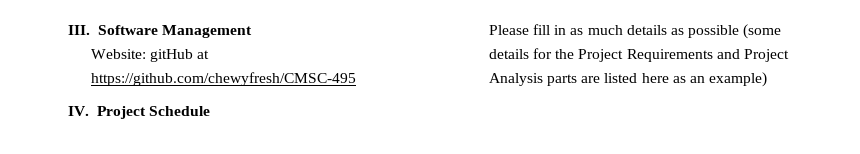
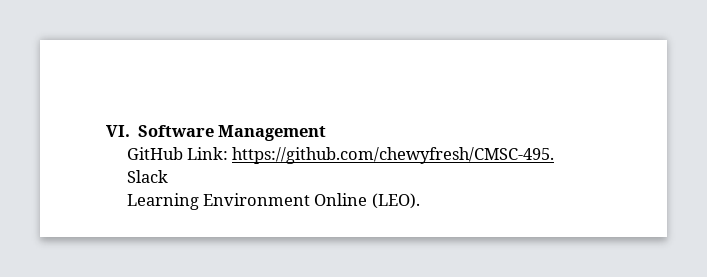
- III. Software Management
+ VI. Software Management
- Website: gitHub at https://github.com/chewyfresh/CMSC-495
- IV. Project Schedule
- Please fill in as much details as possible (some details for the Project Requirements and Project Analysis parts are listed here as an example)
+ GitHub Link: https://github.com/chewyfresh/CMSC-495.
+ Slack
+ Learning Environment Online (LEO).

